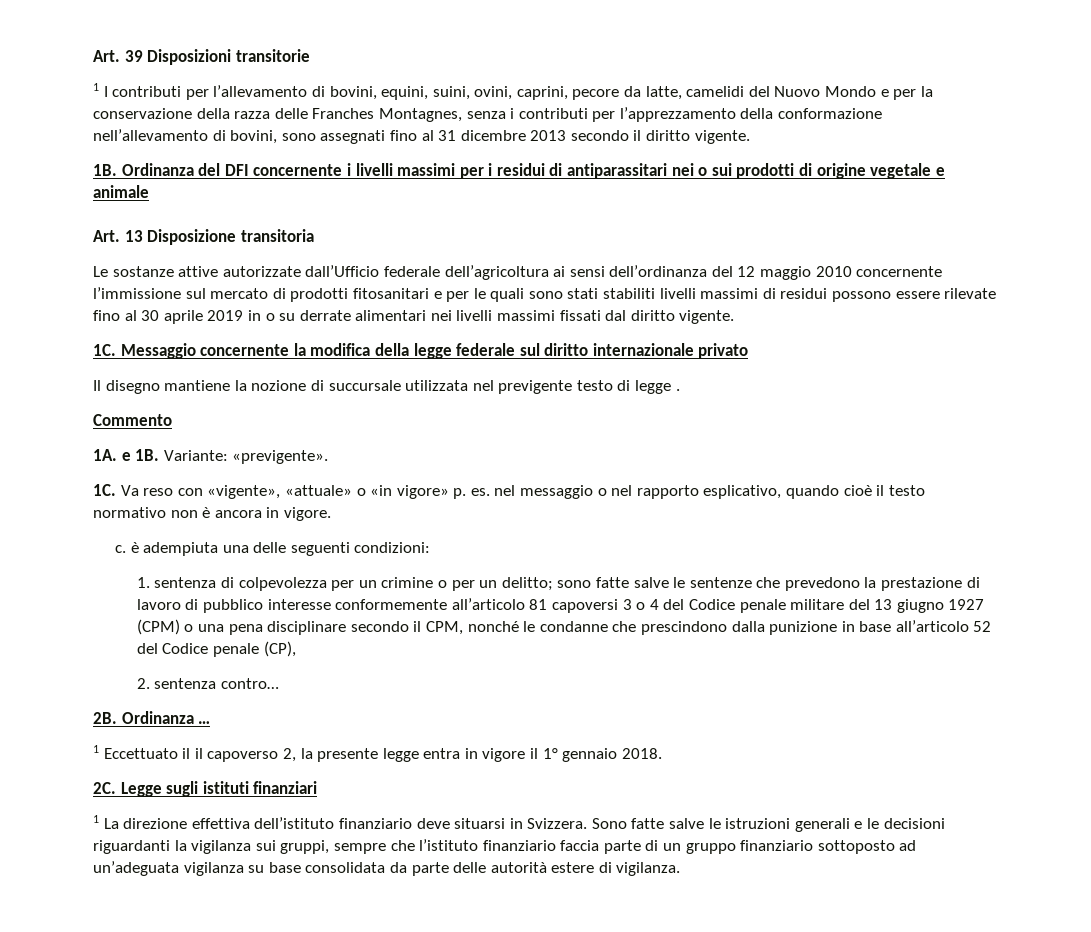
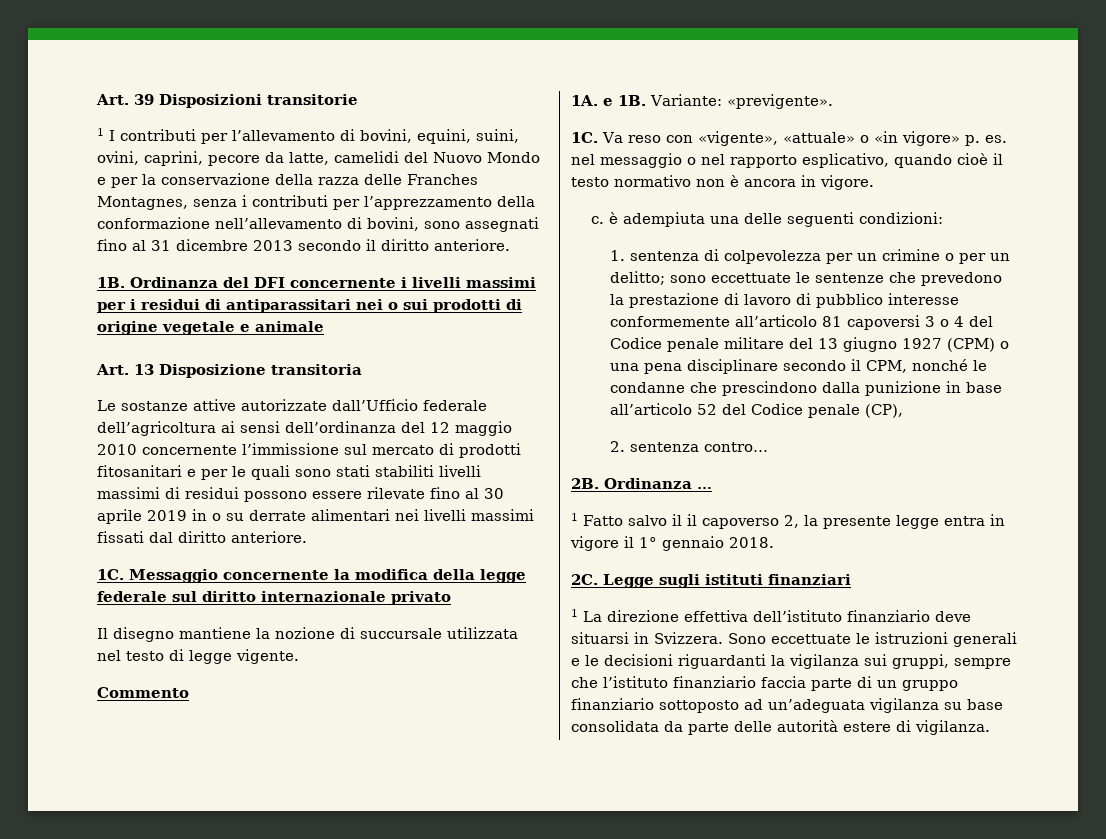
- 1 I contributi per l’allevamento di bovini, equini, suini, ovini, caprini, pecore da latte, camelidi del Nuovo Mondo e per la conservazione della razza delle Franches Montagnes, senza i contributi per l’apprezzamento della conformazione nell’allevamento di bovini, sono assegnati fino al 31 dicembre 2013 secondo il diritto vigente.
+ 1 I contributi per l’allevamento di bovini, equini, suini, ovini, caprini, pecore da latte, camelidi del Nuovo Mondo e per la conservazione della razza delle Franches Montagnes, senza i contributi per l’apprezzamento della conformazione nell’allevamento di bovini, sono assegnati fino al 31 dicembre 2013 secondo il diritto anteriore.
- Le sostanze attive autorizzate dall’Ufficio federale dell’agricoltura ai sensi dell’ordinanza del 12 maggio 2010 concernente l’immissione sul mercato di prodotti fitosanitari e per le quali sono stati stabiliti livelli massimi di residui possono essere rilevate fino al 30 aprile 2019 in o su derrate alimentari nei livelli massimi fissati dal diritto vigente.
+ Le sostanze attive autorizzate dall’Ufficio federale dell’agricoltura ai sensi dell’ordinanza del 12 maggio 2010 concernente l’immissione sul mercato di prodotti fitosanitari e per le quali sono stati stabiliti livelli massimi di residui possono essere rilevate fino al 30 aprile 2019 in o su derrate alimentari nei livelli massimi fissati dal diritto anteriore.
- Il disegno mantiene la nozione di succursale utilizzata nel previgente testo di legge .
+ Il disegno mantiene la nozione di succursale utilizzata nel testo di legge vigente.
- sono fatte salve le sentenze che prevedono la prestazione di lavoro di pubblico interesse conformemente all’articolo 81 capoversi 3 o 4 del Codice penale militare del 13 giugno 1927 (CPM) o una pena disciplinare secondo il CPM, nonché le condanne che prescindono dalla punizione in base all’articolo 52 del Codice penale (CP),
+ sono eccettuate le sentenze che prevedono la prestazione di lavoro di pubblico interesse conformemente all’articolo 81 capoversi 3 o 4 del Codice penale militare del 13 giugno 1927 (CPM) o una pena disciplinare secondo il CPM, nonché le condanne che prescindono dalla punizione in base all’articolo 52 del Codice penale (CP),
- 1 Eccettuato il il capoverso 2, la presente legge entra in vigore il 1° gennaio 2018.
+ 1 Fatto salvo il il capoverso 2, la presente legge entra in vigore il 1° gennaio 2018.
- Sono fatte salve le istruzioni generali e le decisioni riguardanti la vigilanza sui gruppi, sempre che l’istituto finanziario faccia parte di un gruppo finanziario sottoposto ad un’adeguata vigilanza su base consolidata da parte delle autorità estere di vigilanza.
+ Sono eccettuate le istruzioni generali e le decisioni riguardanti la vigilanza sui gruppi, sempre che l’istituto finanziario faccia parte di un gruppo finanziario sottoposto ad un’adeguata vigilanza su base consolidata da parte delle autorità estere di vigilanza.

